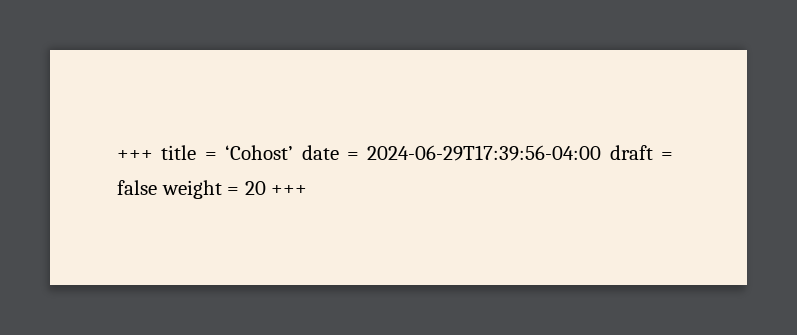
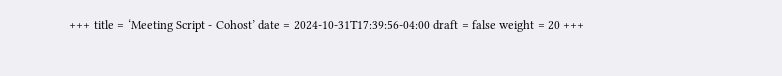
- +++ title = ‘Cohost’ date = 2024-06-29T17:39:56-04:00 draft = false weight = 20 +++
+ +++ title = ‘Meeting Script - Cohost’ date = 2024-10-31T17:39:56-04:00 draft = false weight = 20 +++

